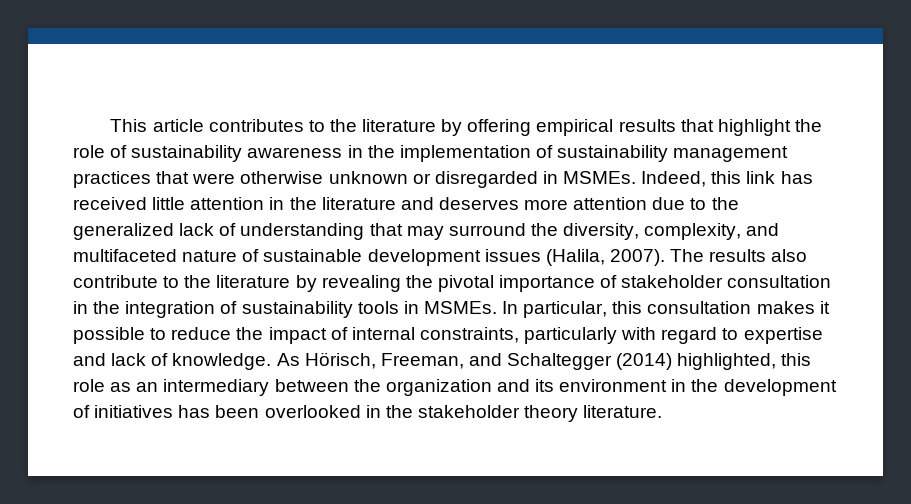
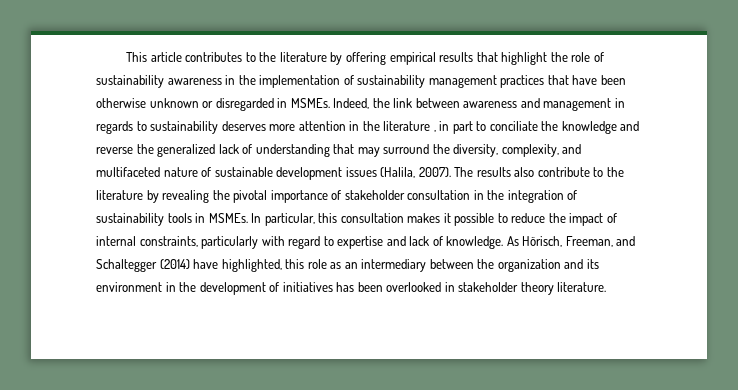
- This article contributes to the literature by offering empirical results that highlight the role of sustainability awareness in the implementation of sustainability management practices that were otherwise unknown or disregarded in MSMEs.
+ This article contributes to the literature by offering empirical results that highlight the role of sustainability awareness in the implementation of sustainability management practices that have been otherwise unknown or disregarded in MSMEs.
- Indeed, this link has received little attention in the literature and deserves more attention due to the generalized lack of understanding that may surround the diversity, complexity, and multifaceted nature of sustainable development issues (Halila, 2007).
+ Indeed, the link between awareness and management in regards to sustainability deserves more attention in the literature , in part to conciliate the knowledge and reverse the generalized lack of understanding that may surround the diversity, complexity, and multifaceted nature of sustainable development issues (Halila, 2007).
- As Hörisch, Freeman, and Schaltegger (2014) highlighted, this role as an intermediary between the organization and its environment in the development of initiatives has been overlooked in the stakeholder theory literature.
+ As Hörisch, Freeman, and Schaltegger (2014) have highlighted, this role as an intermediary between the organization and its environment in the development of initiatives has been overlooked in stakeholder theory literature.

